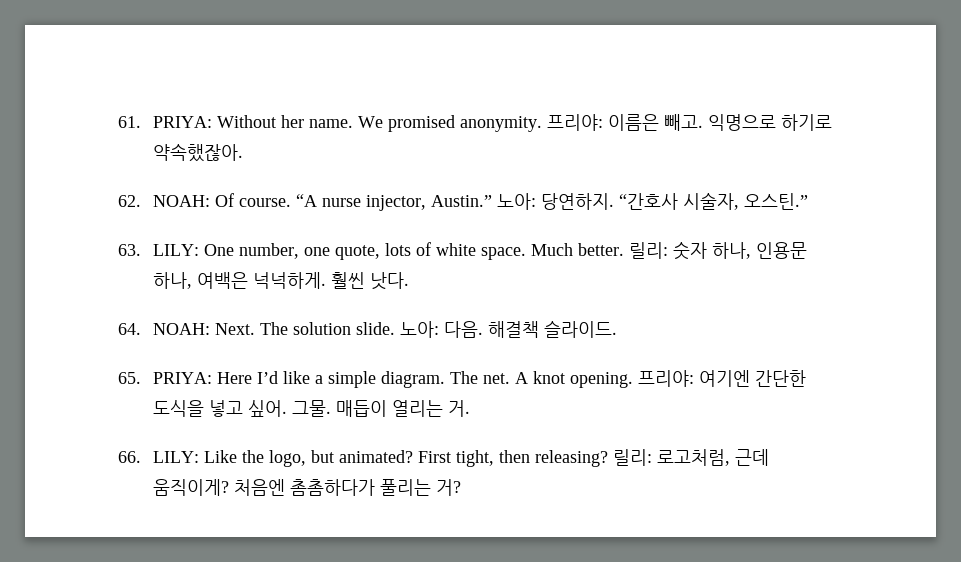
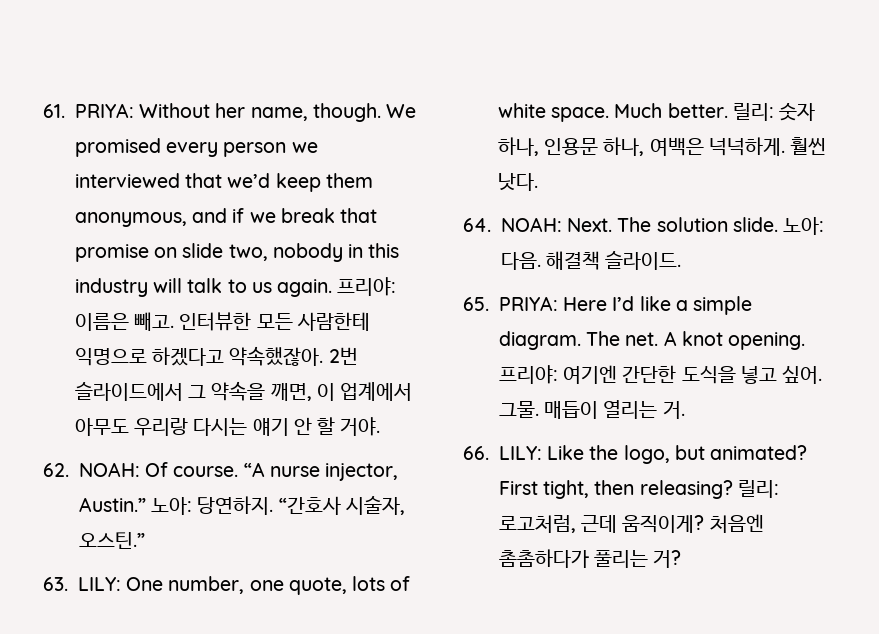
- 61. PRIYA: Without her name. We promised anonymity. 프리야: 이름은 빼고. 익명으로 하기로 약속했잖아.
+ 61. PRIYA: Without her name, though. We promised every person we interviewed that we’d keep them anonymous, and if we break that promise on slide two, nobody in this industry will talk to us again. 프리야: 이름은 빼고. 인터뷰한 모든 사람한테 익명으로 하겠다고 약속했잖아. 2번 슬라이드에서 그 약속을 깨면, 이 업계에서 아무도 우리랑 다시는 얘기 안 할 거야.

